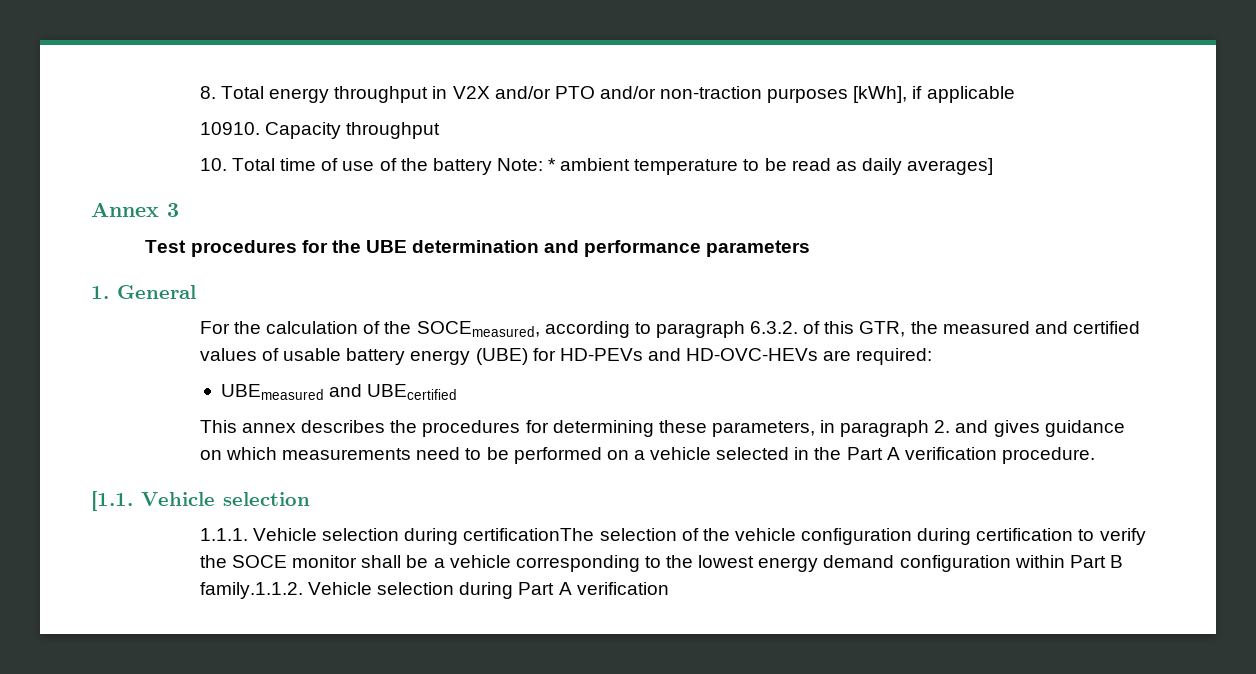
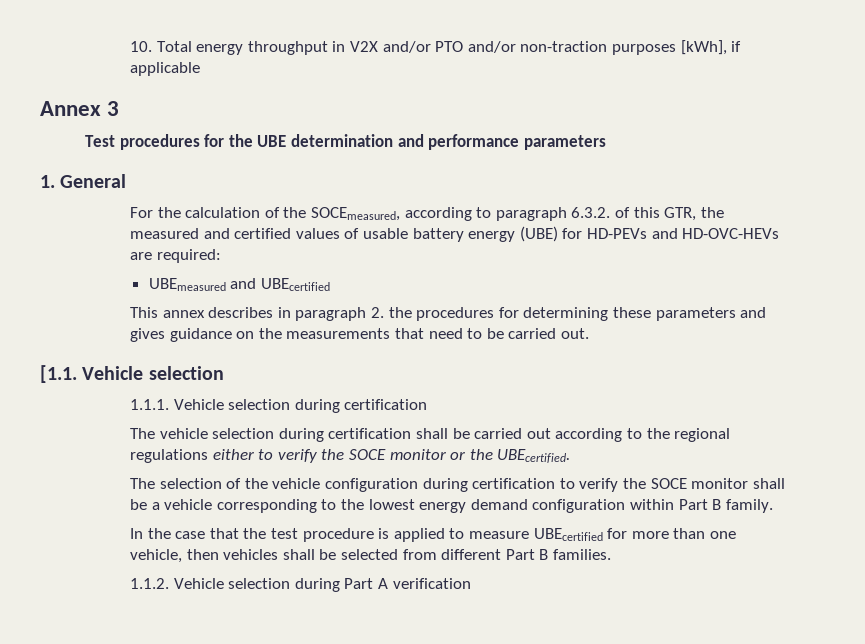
- 8. Total energy throughput in V2X and/or PTO and/or non-traction purposes [kWh], if applicable
+ 10. Total energy throughput in V2X and/or PTO and/or non-traction purposes [kWh], if applicable
- 10910. Capacity throughput
- 10. Total time of use of the battery Note: * ambient temperature to be read as daily averages]
- This annex describes the procedures for determining these parameters, in paragraph 2. and gives guidance on which measurements need to be performed on a vehicle selected in the Part A verification procedure.
+ This annex describes in paragraph 2. the procedures for determining these parameters and gives guidance on the measurements that need to be carried out.
- 1.1.1. Vehicle selection during certificationThe selection of the vehicle configuration during certification to verify the SOCE monitor shall be a vehicle corresponding to the lowest energy demand configuration within Part B family.1.1.2. Vehicle selection during Part A verification
+ 1.1.1. Vehicle selection during certification
+ The vehicle selection during certification shall be carried out according to the regional regulations either to verify the SOCE monitor or the UBEcertified.
+ The selection of the vehicle configuration during certification to verify the SOCE monitor shall be a vehicle corresponding to the lowest energy demand configuration within Part B family.
+ In the case that the test procedure is applied to measure UBEcertified for more than one vehicle, then vehicles shall be selected from different Part B families.
+ 1.1.2. Vehicle selection during Part A verification

